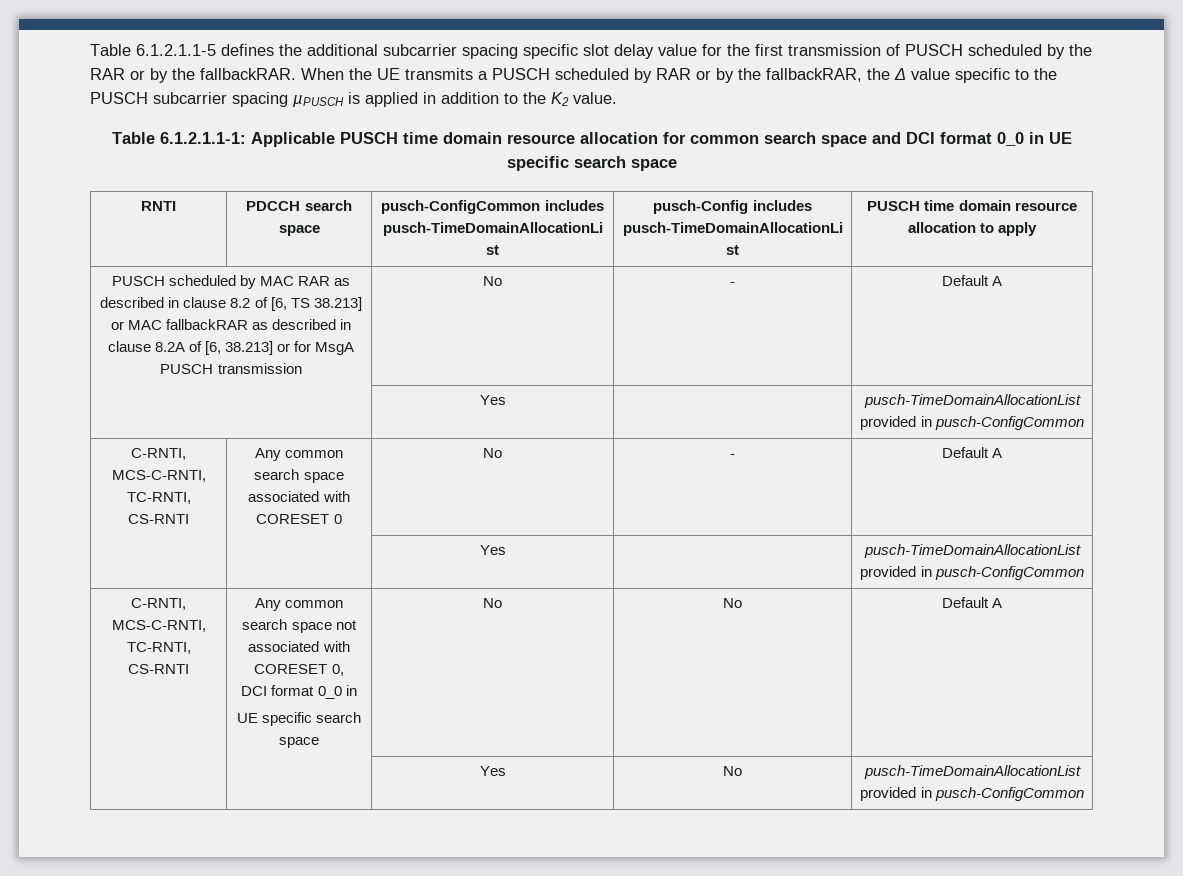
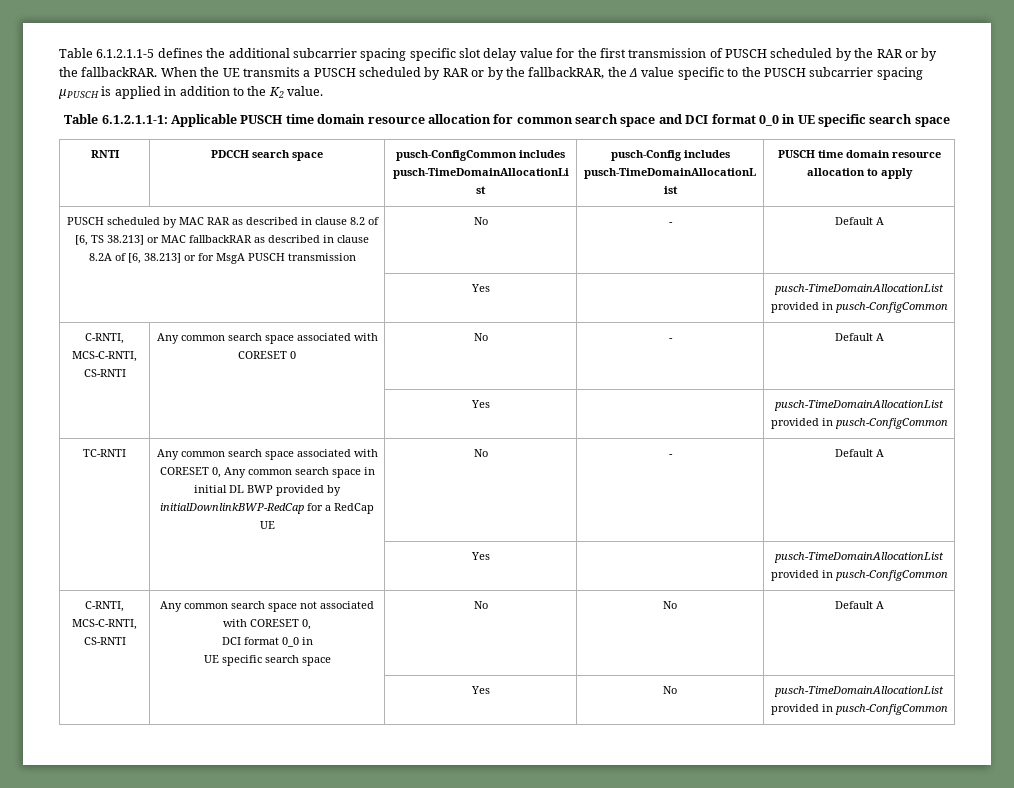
- C-RNTI, MCS-C-RNTI, TC-RNTI, CS-RNTI | Any common search space associated with CORESET 0 | No | - | Default A
+ C-RNTI, MCS-C-RNTI, CS-RNTI | Any common search space associated with CORESET 0 | No | - | Default A
- C-RNTI, MCS-C-RNTI, TC-RNTI, CS-RNTI | Any common search space not associated with CORESET 0,
+ TC-RNTI | Any common search space associated with CORESET 0, Any common search space in initial DL BWP provided by initialDownlinkBWP-RedCap for a RedCap UE | No | - | Default A
+ | | Yes | | pusch-TimeDomainAllocationList provided in pusch-ConfigCommon
+ C-RNTI, MCS-C-RNTI, CS-RNTI | Any common search space not associated with CORESET 0,

